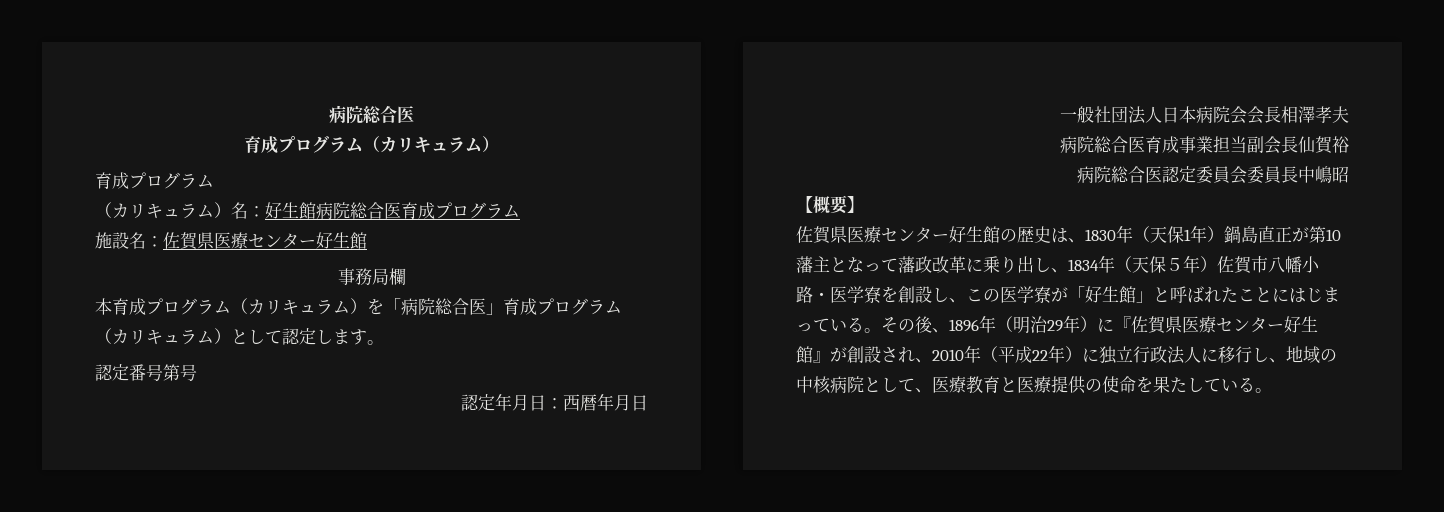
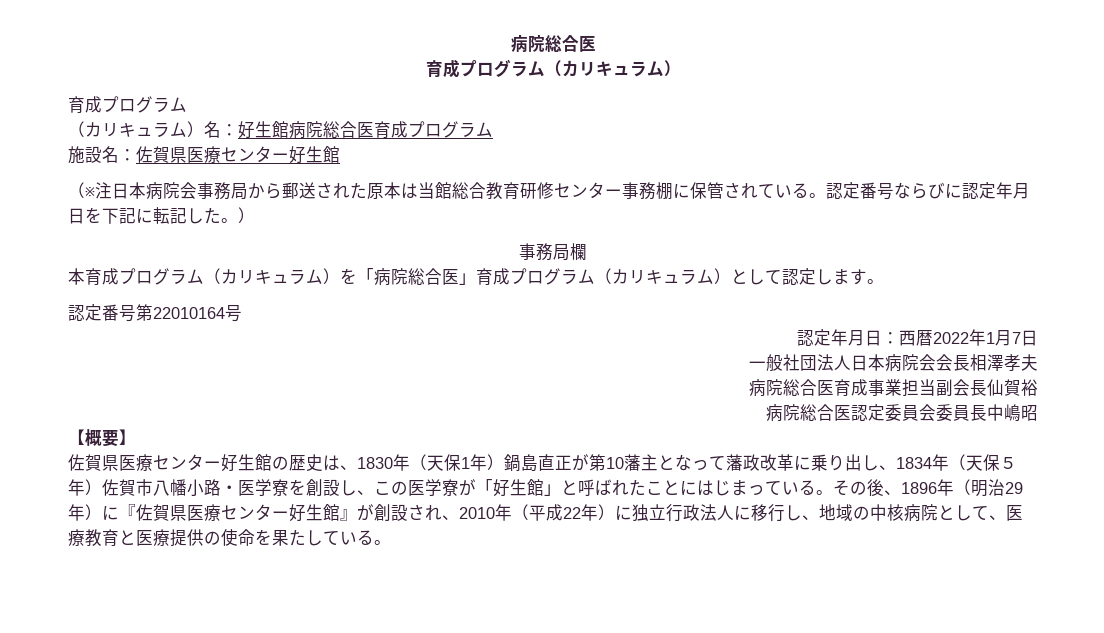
+ （※注日本病院会事務局から郵送された原本は当館総合教育研修センター事務棚に保管されている。認定番号ならびに認定年月日を下記に転記した。）
- 認定番号第号
+ 認定番号第22010164号
- 認定年月日：西暦年月日
+ 認定年月日：西暦2022年1月7日

